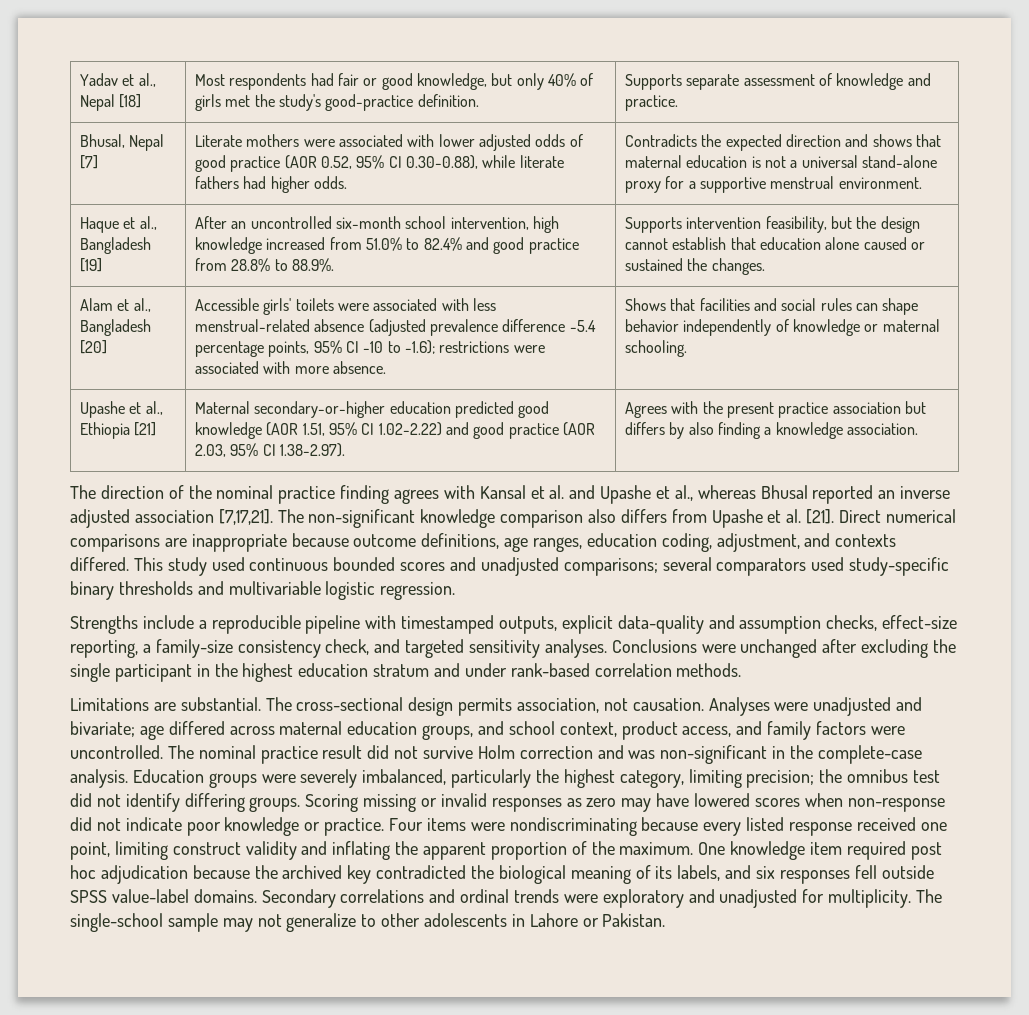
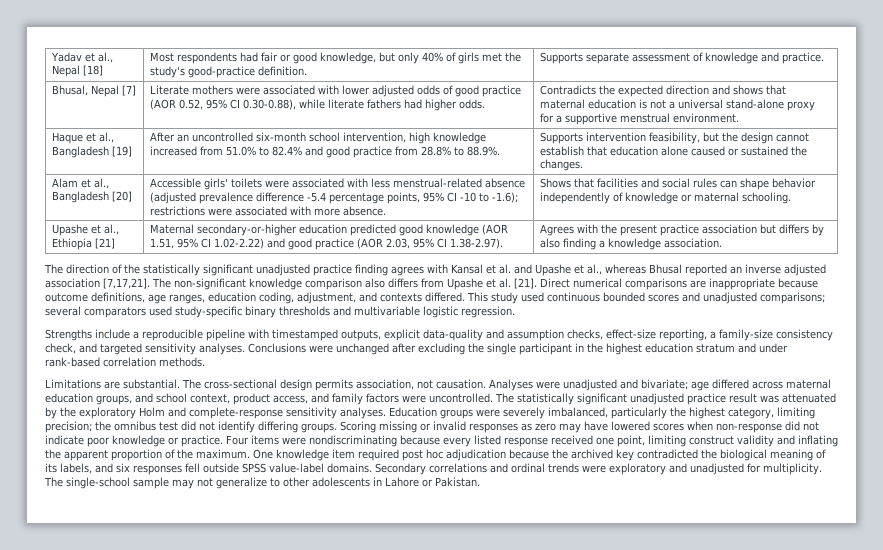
- The direction of the nominal practice finding agrees with Kansal et al. and Upashe et al., whereas Bhusal reported an inverse adjusted association [7,17,21].
+ The direction of the statistically significant unadjusted practice finding agrees with Kansal et al. and Upashe et al., whereas Bhusal reported an inverse adjusted association [7,17,21].
- The nominal practice result did not survive Holm correction and was non-significant in the complete-case analysis.
+ The statistically significant unadjusted practice result was attenuated by the exploratory Holm and complete-response sensitivity analyses.

